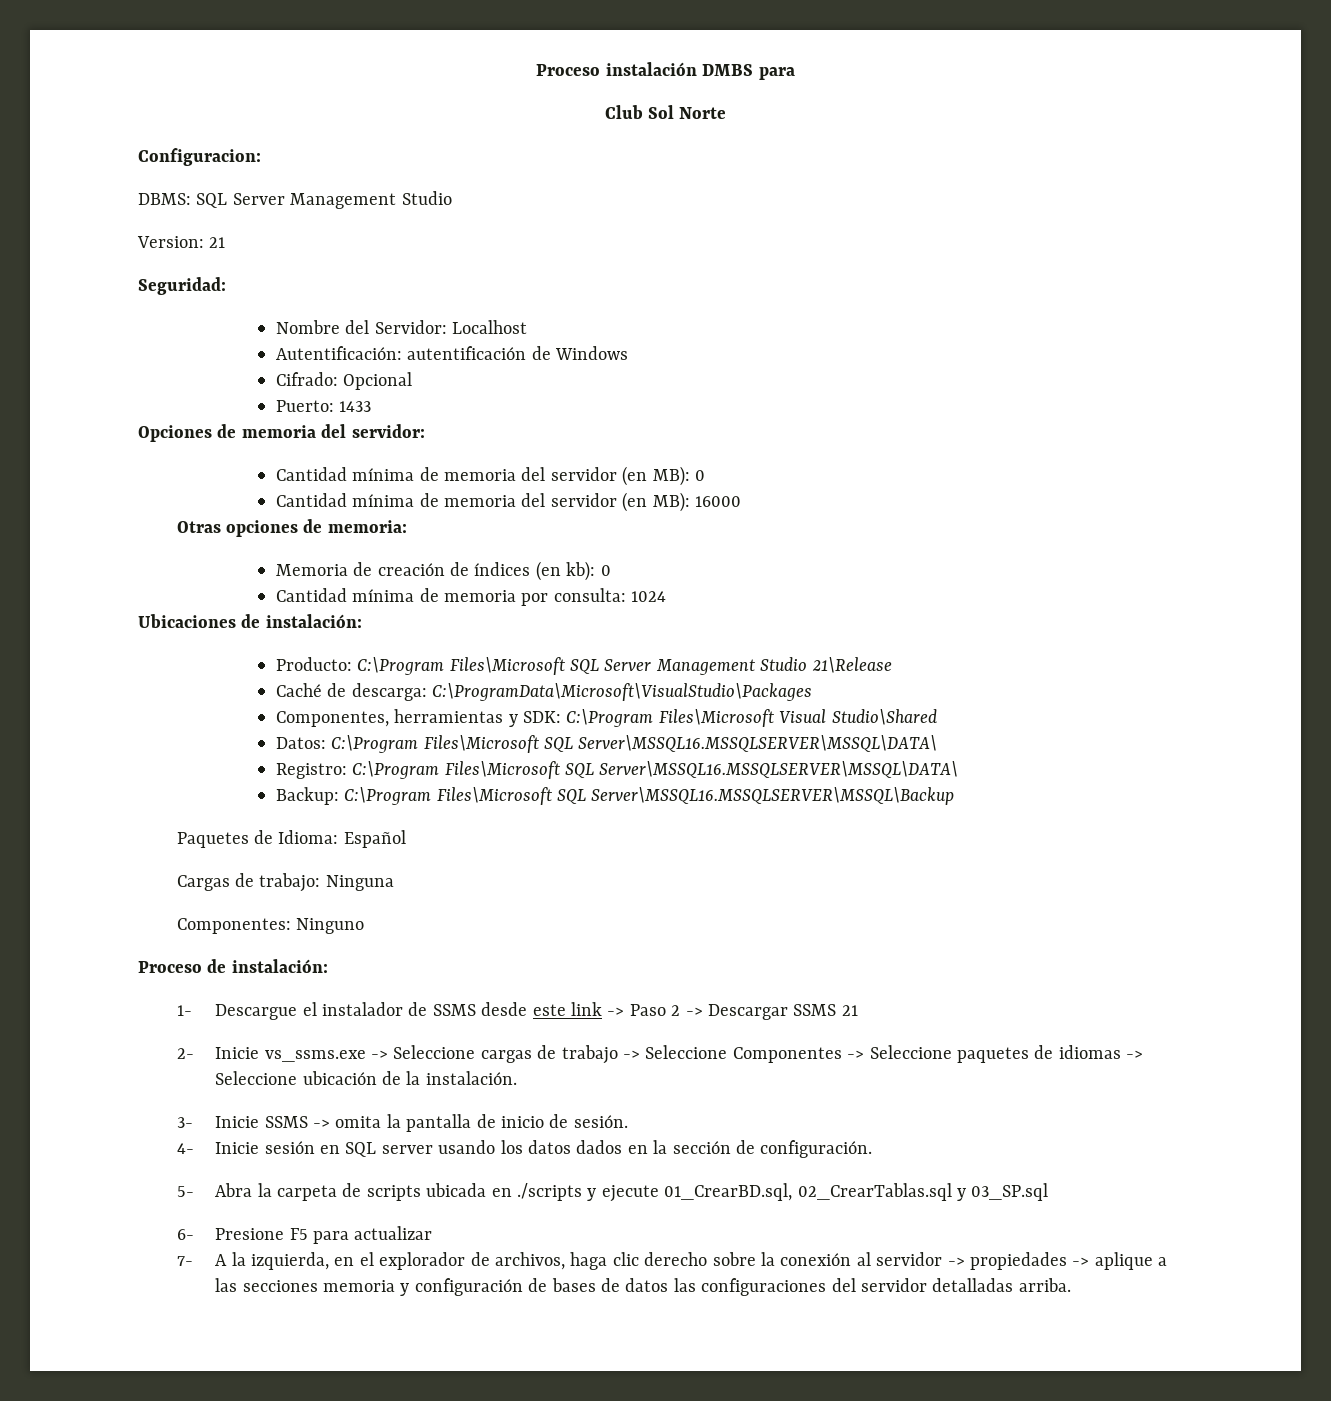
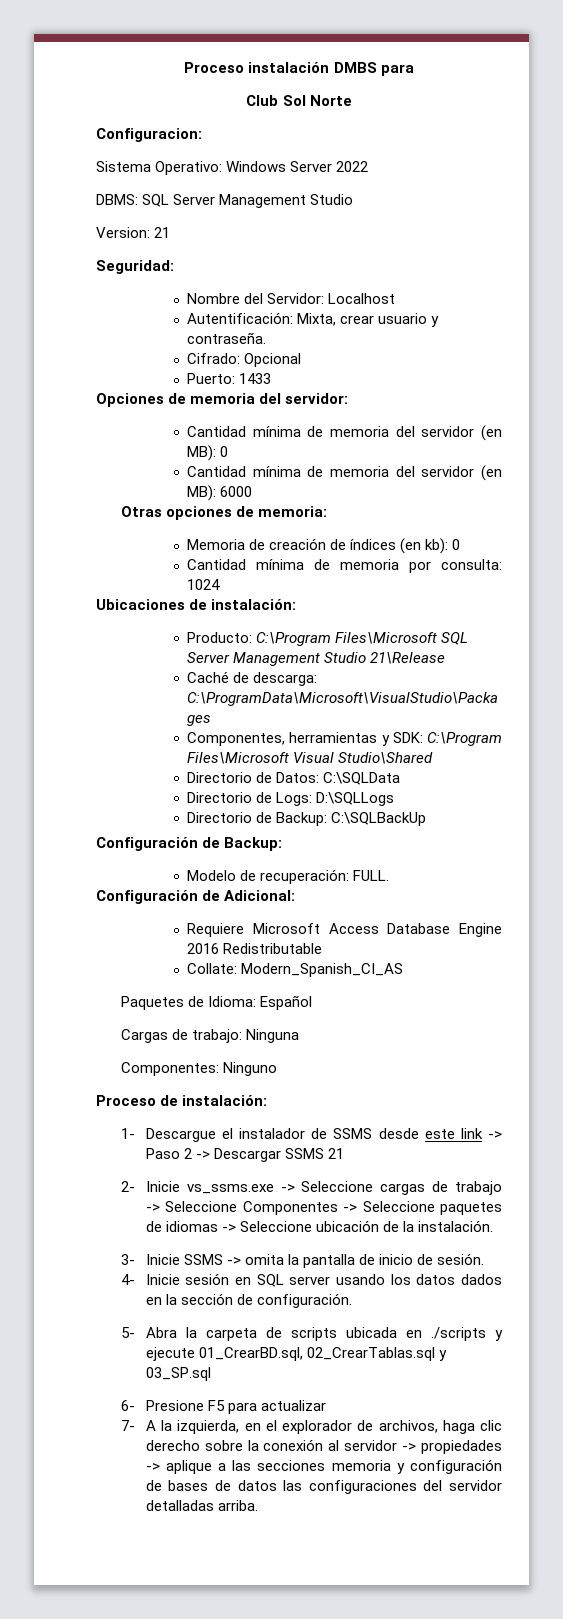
+ Sistema Operativo: Windows Server 2022
- Autentificación: autentificación de Windows
+ Autentificación: Mixta, crear usuario y contraseña.
- Cantidad mínima de memoria del servidor (en MB): 16000
+ Cantidad mínima de memoria del servidor (en MB): 6000
- Datos: C:\Program Files\Microsoft SQL Server\MSSQL16.MSSQLSERVER\MSSQL\DATA\
- Registro: C:\Program Files\Microsoft SQL Server\MSSQL16.MSSQLSERVER\MSSQL\DATA\
- Backup: C:\Program Files\Microsoft SQL Server\MSSQL16.MSSQLSERVER\MSSQL\Backup
+ Directorio de Datos: C:\SQLData
+ Directorio de Logs: D:\SQLLogs
+ Directorio de Backup: C:\SQLBackUp
+ Configuración de Backup:
+ Modelo de recuperación: FULL.
+ Configuración de Adicional:
+ Requiere Microsoft Access Database Engine 2016 Redistributable
+ Collate: Modern_Spanish_CI_AS

